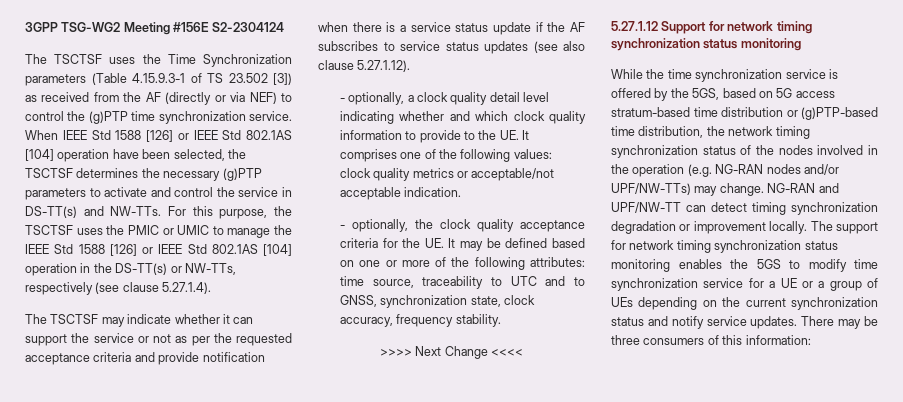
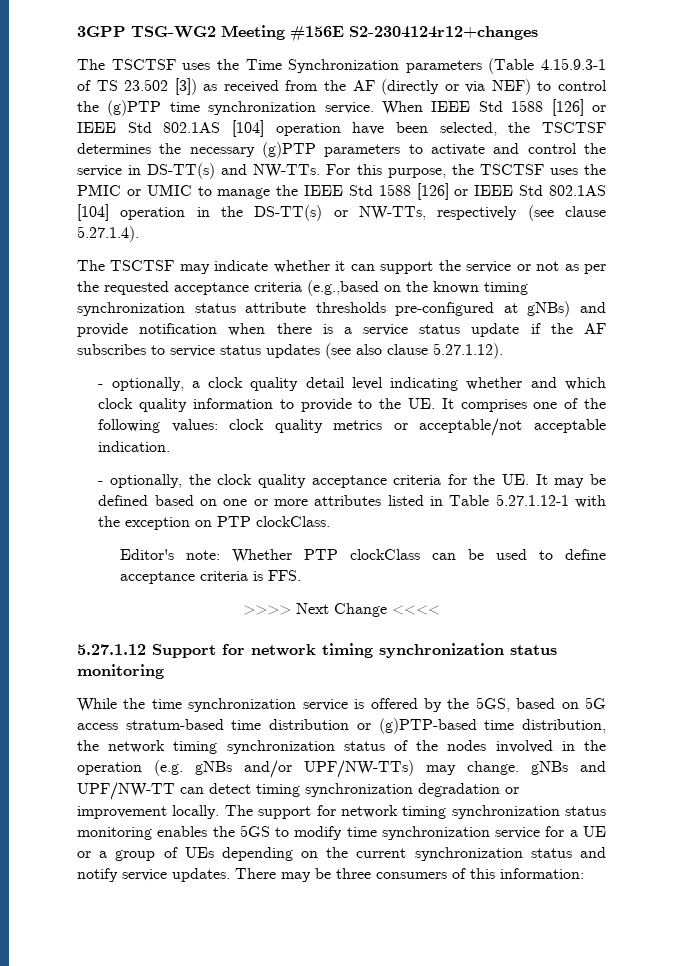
- 3GPP TSG-WG2 Meeting #156E S2-2304124
+ 3GPP TSG-WG2 Meeting #156E S2-2304124r12+changes
- The TSCTSF may indicate whether it can support the service or not as per the requested acceptance criteria and provide notification when there is a service status update if the AF subscribes to service status updates (see also clause 5.27.1.12).
+ The TSCTSF may indicate whether it can support the service or not as per the requested acceptance criteria (e.g.,based on the known timing synchronization status attribute thresholds pre-configured at gNBs) and provide notification when there is a service status update if the AF subscribes to service status updates (see also clause 5.27.1.12).
- - optionally, the clock quality acceptance criteria for the UE. It may be defined based on one or more of the following attributes: time source, traceability to UTC and to GNSS, synchronization state, clock accuracy, frequency stability.
+ - optionally, the clock quality acceptance criteria for the UE. It may be defined based on one or more attributes listed in Table 5.27.1.12-1 with the exception on PTP clockClass.
+ Editor's note: Whether PTP clockClass can be used to define acceptance criteria is FFS.
- While the time synchronization service is offered by the 5GS, based on 5G access stratum-based time distribution or (g)PTP-based time distribution, the network timing synchronization status of the nodes involved in the operation (e.g. NG-RAN nodes and/or UPF/NW-TTs) may change. NG-RAN and UPF/NW-TT can detect timing synchronization degradation or improvement locally.
+ While the time synchronization service is offered by the 5GS, based on 5G access stratum-based time distribution or (g)PTP-based time distribution, the network timing synchronization status of the nodes involved in the operation (e.g. gNBs and/or UPF/NW-TTs) may change. gNBs and UPF/NW-TT can detect timing synchronization degradation or improvement locally.

